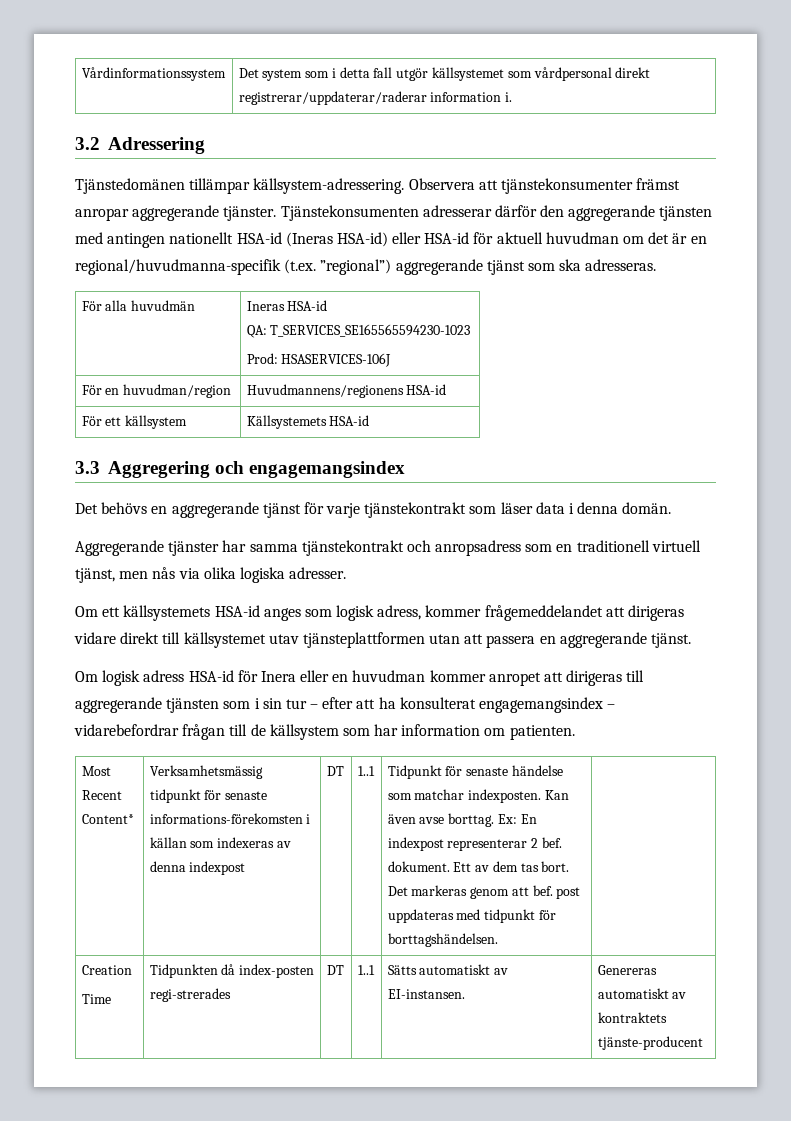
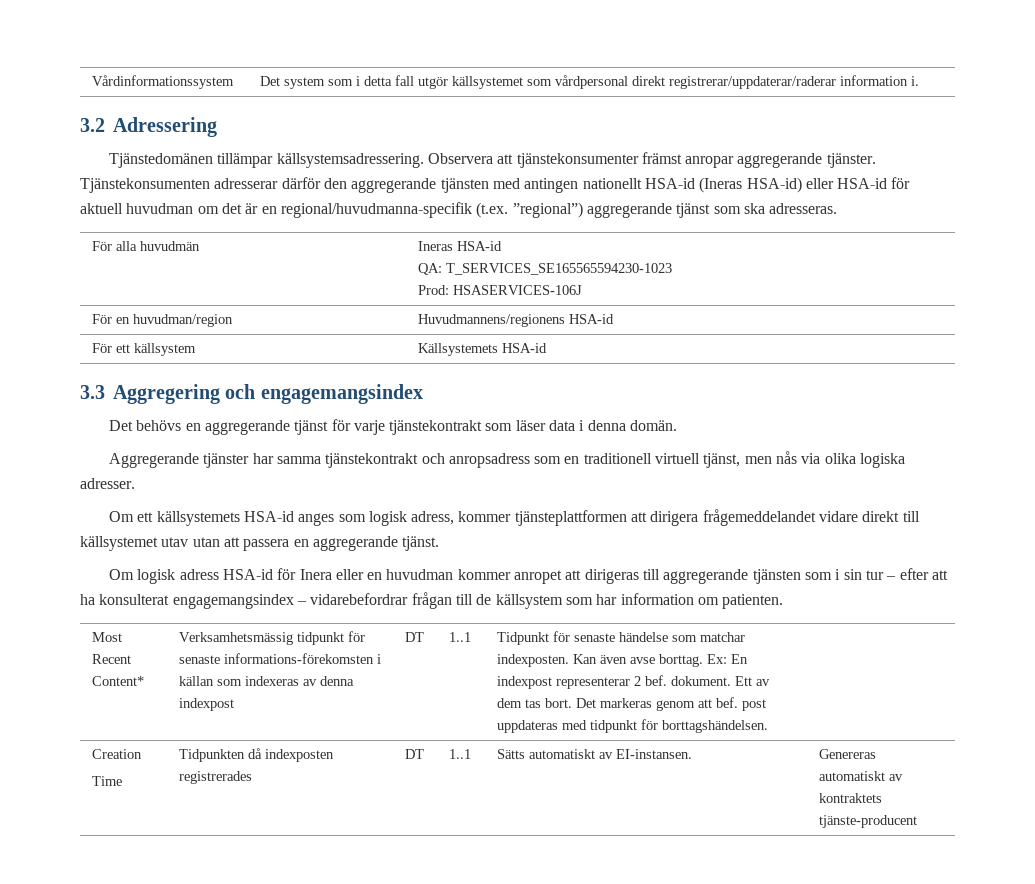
- Tjänstedomänen tillämpar källsystem-adressering.
+ Tjänstedomänen tillämpar källsystemsadressering.
- Om ett källsystemets HSA-id anges som logisk adress, kommer frågemeddelandet att dirigeras vidare direkt till källsystemet utav tjänsteplattformen utan att passera en aggregerande tjänst.
+ Om ett källsystemets HSA-id anges som logisk adress, kommer tjänsteplattformen att dirigera frågemeddelandet vidare direkt till källsystemet utav utan att passera en aggregerande tjänst.
  Creation
- Time | Tidpunkten då index-posten regi-strerades | DT | 1..1 | Sätts automatiskt av EI-instansen. | Genereras automatiskt av kontraktets tjänste-producent
+ Time | Tidpunkten då indexposten registrerades | DT | 1..1 | Sätts automatiskt av EI-instansen. | Genereras automatiskt av kontraktets tjänste-producent

